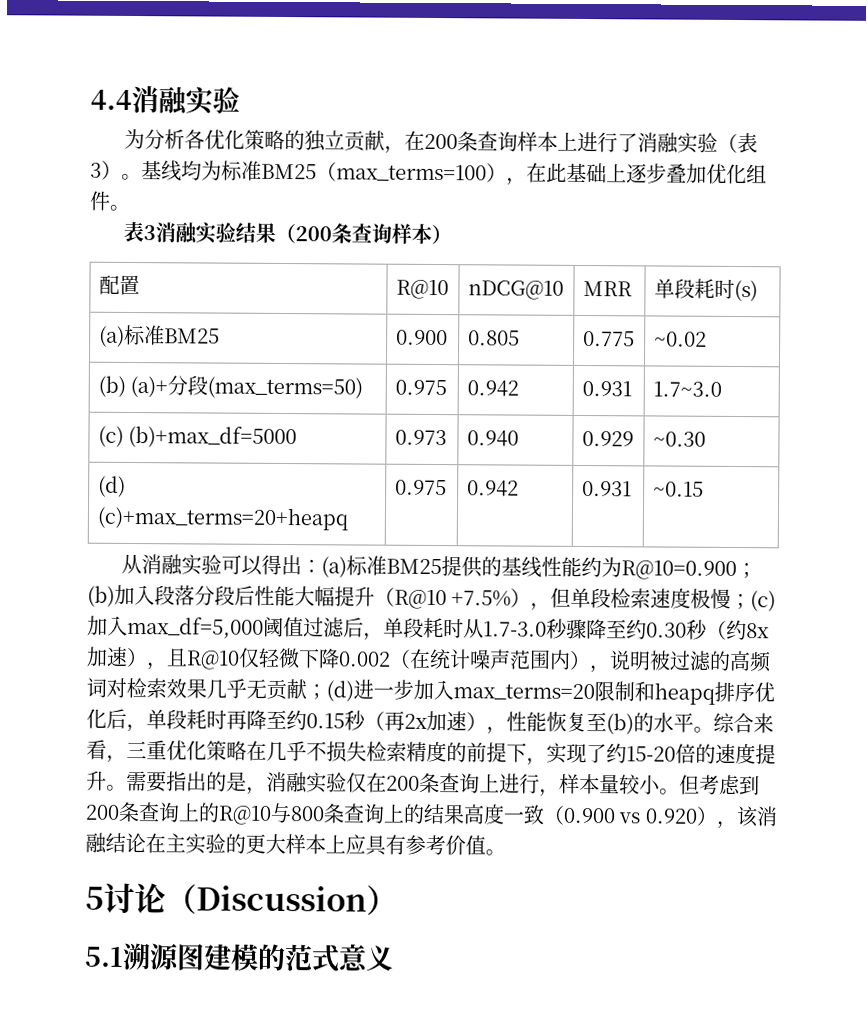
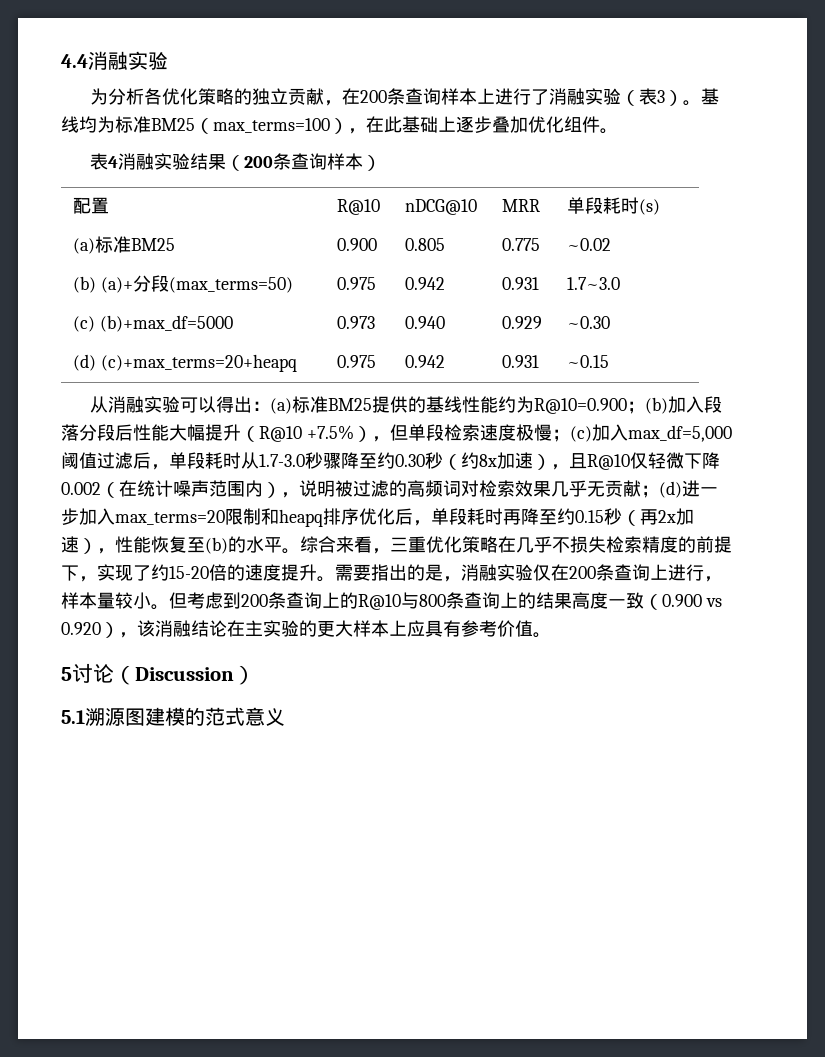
- 表3消融实验结果（200条查询样本）
+ 表4消融实验结果（200条查询样本）

